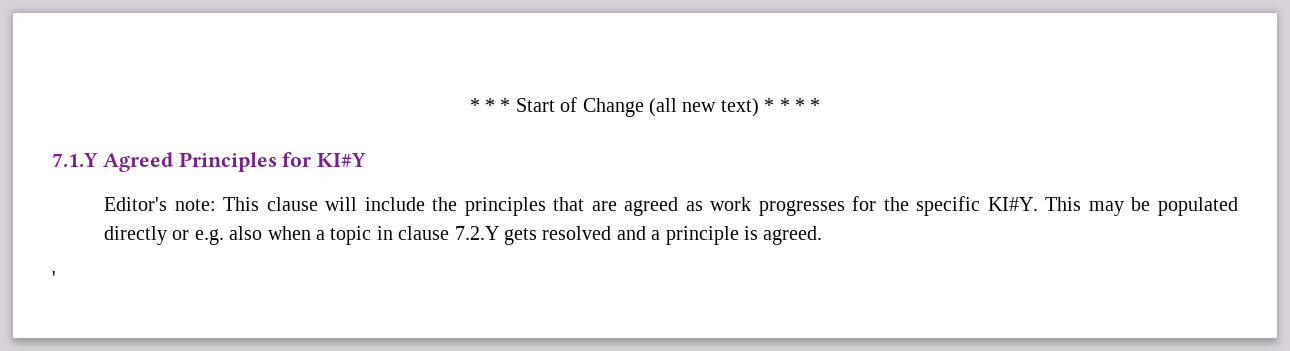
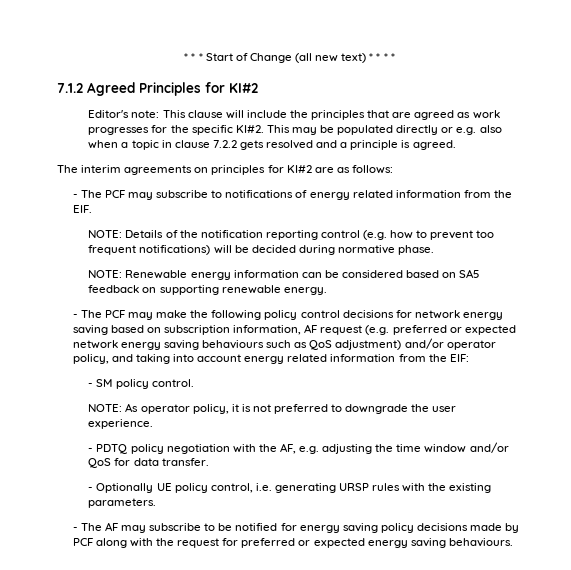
- 7.1.Y Agreed Principles for KI#Y
+ 7.1.2 Agreed Principles for KI#2
- Editor's note: This clause will include the principles that are agreed as work progresses for the specific KI#Y.
+ Editor's note: This clause will include the principles that are agreed as work progresses for the specific KI#2.
- This may be populated directly or e.g. also when a topic in clause 7.2.Y gets resolved and a principle is agreed.
+ This may be populated directly or e.g. also when a topic in clause 7.2.2 gets resolved and a principle is agreed.
- '
+ The interim agreements on principles for KI#2 are as follows:
+ - The PCF may subscribe to notifications of energy related information from the EIF.
+ NOTE: Details of the notification reporting control (e.g. how to prevent too frequent notifications) will be decided during normative phase.
+ NOTE: Renewable energy information can be considered based on SA5 feedback on supporting renewable energy.
+ - The PCF may make the following policy control decisions for network energy saving based on subscription information, AF request (e.g. preferred or expected network energy saving behaviours such as QoS adjustment) and/or operator policy, and taking into account energy related information from the EIF:
+ - SM policy control.
+ NOTE: As operator policy, it is not preferred to downgrade the user experience.
+ - PDTQ policy negotiation with the AF, e.g. adjusting the time window and/or QoS for data transfer.
+ - Optionally UE policy control, i.e. generating URSP rules with the existing parameters.
+ - The AF may subscribe to be notified for energy saving policy decisions made by PCF along with the request for preferred or expected energy saving behaviours.

